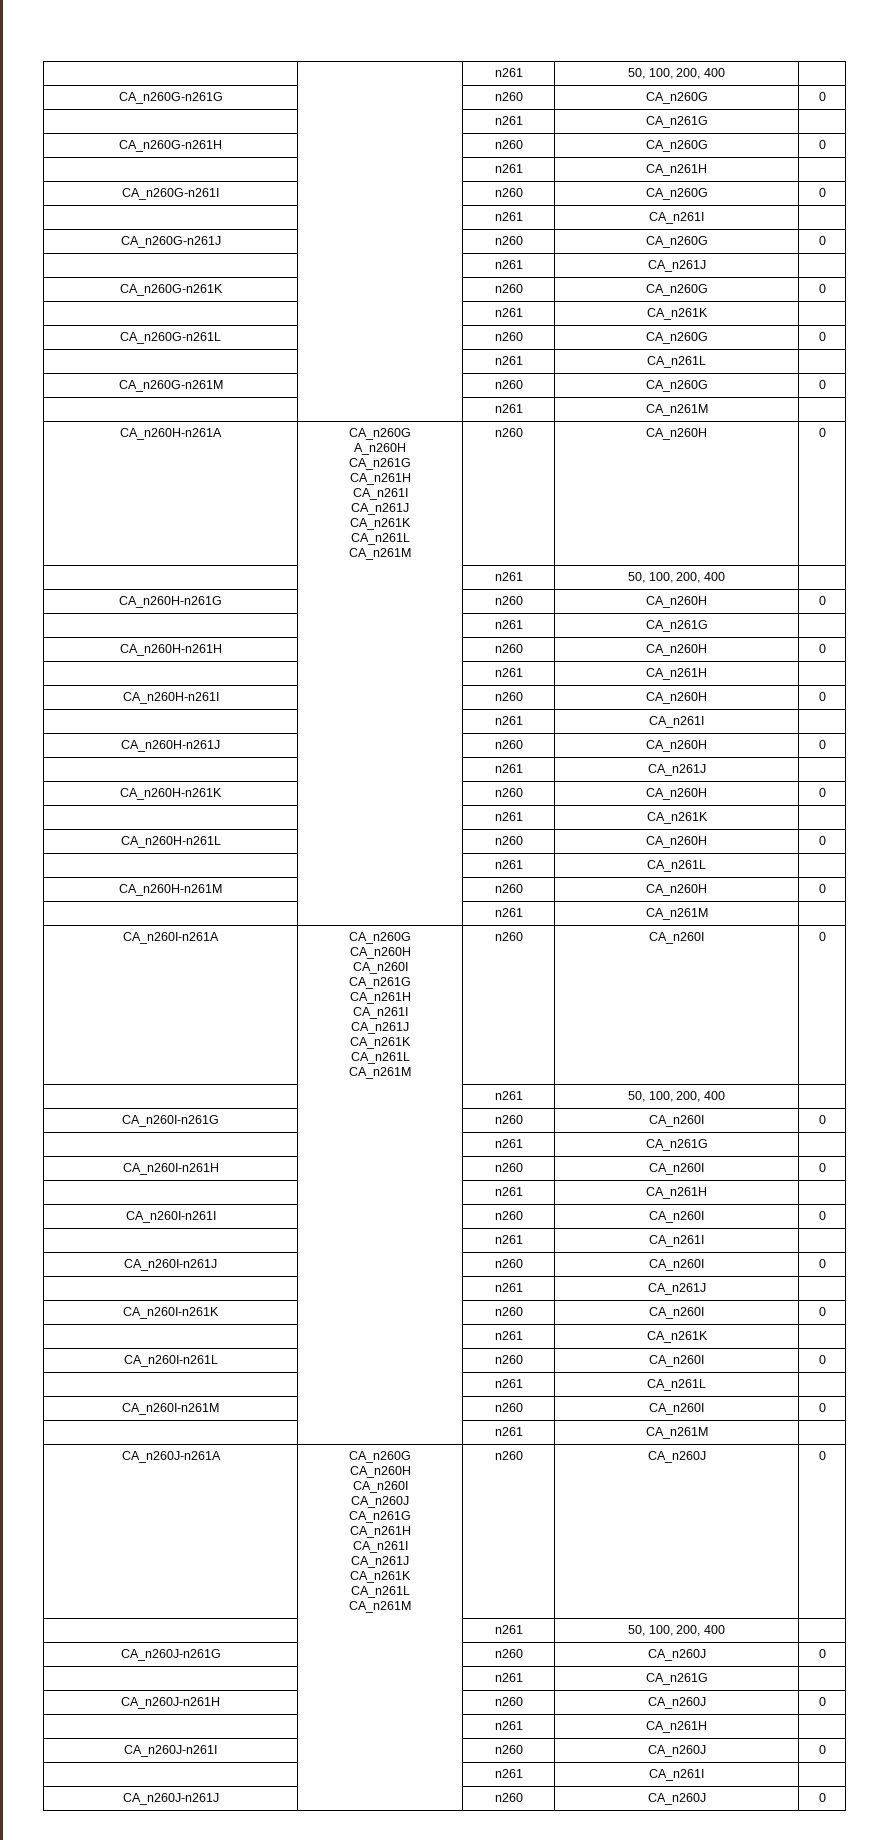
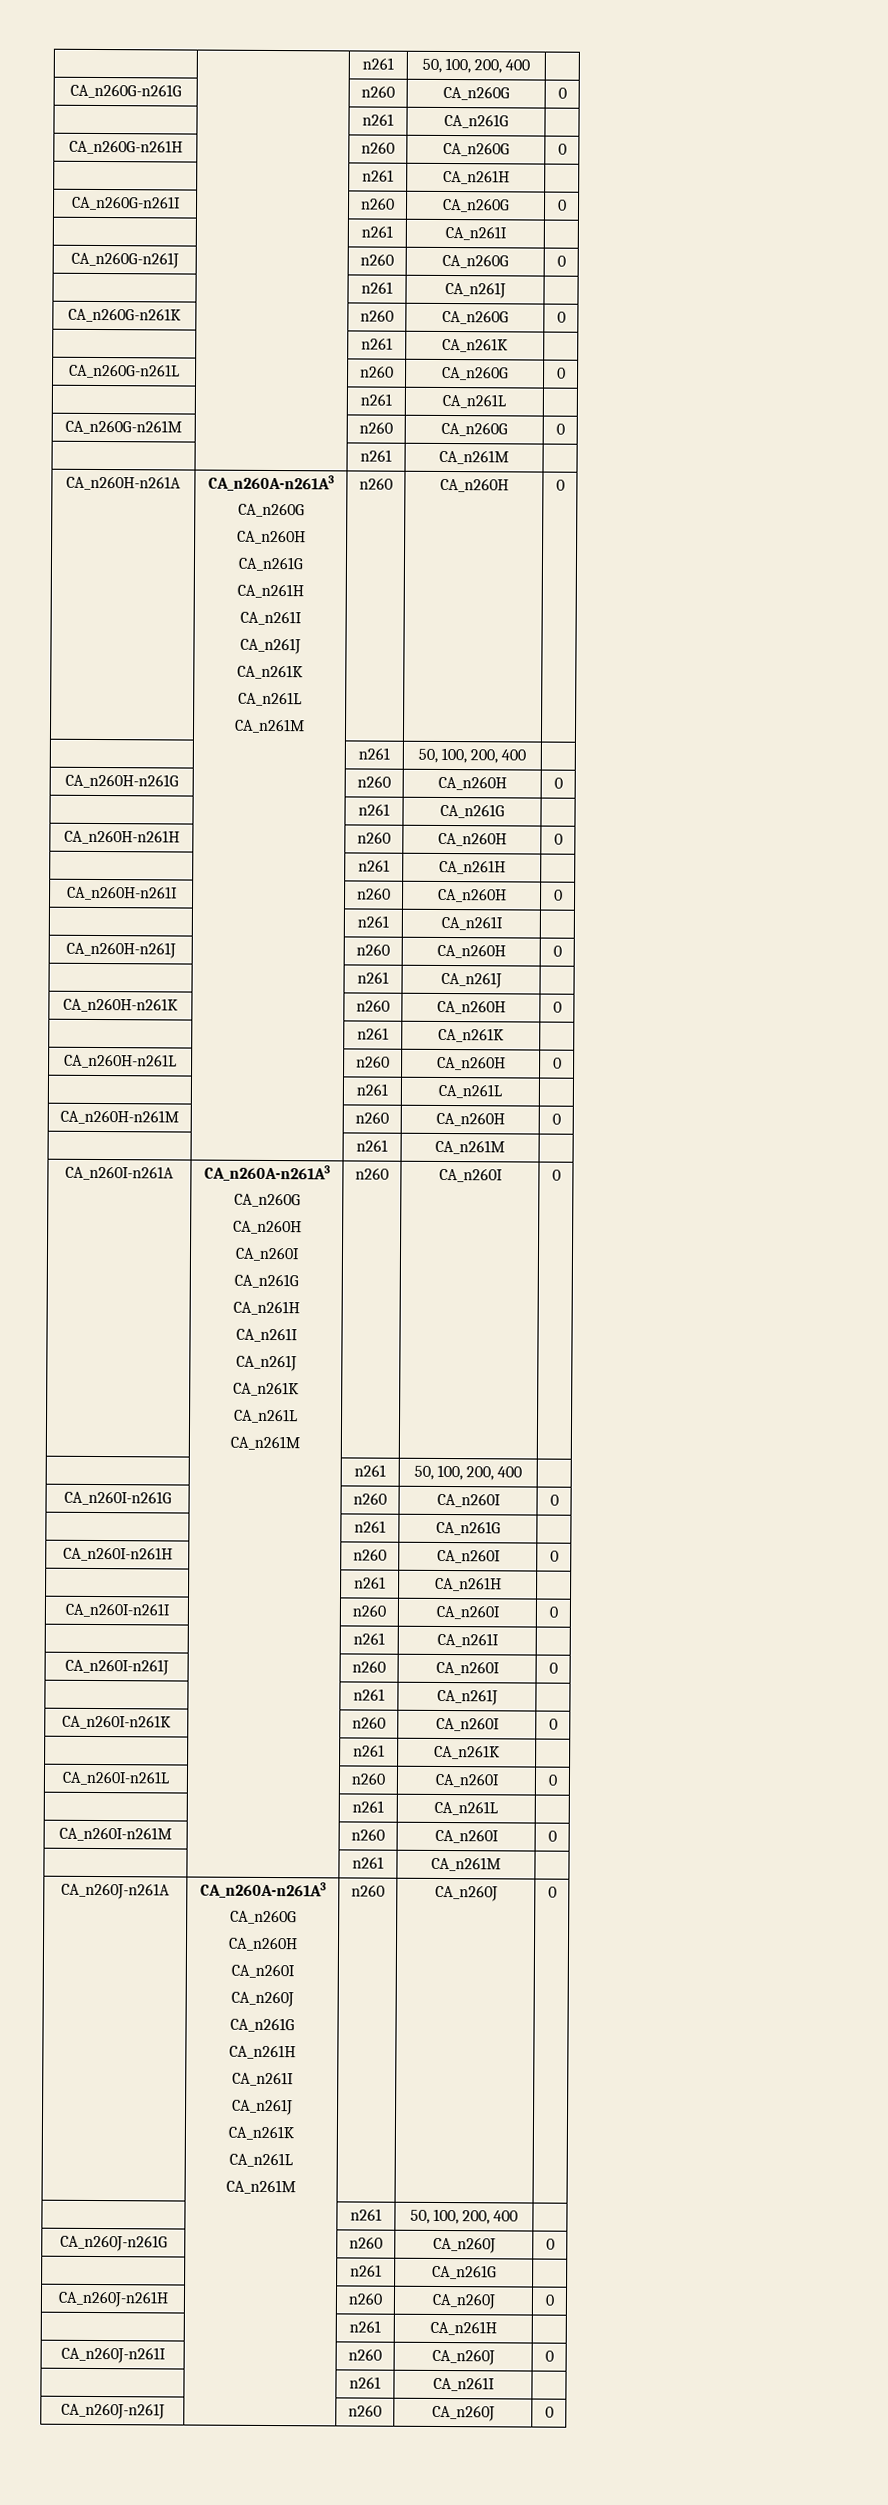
- CA_n260H-n261A | CA_n260G
- A_n260H
+ CA_n260H-n261A | CA_n260A-n261A3
+ CA_n260G
+ CA_n260H
- CA_n260I-n261A | CA_n260G
+ CA_n260I-n261A | CA_n260A-n261A3
+ CA_n260G
- CA_n260J-n261A | CA_n260G
+ CA_n260J-n261A | CA_n260A-n261A3
+ CA_n260G

